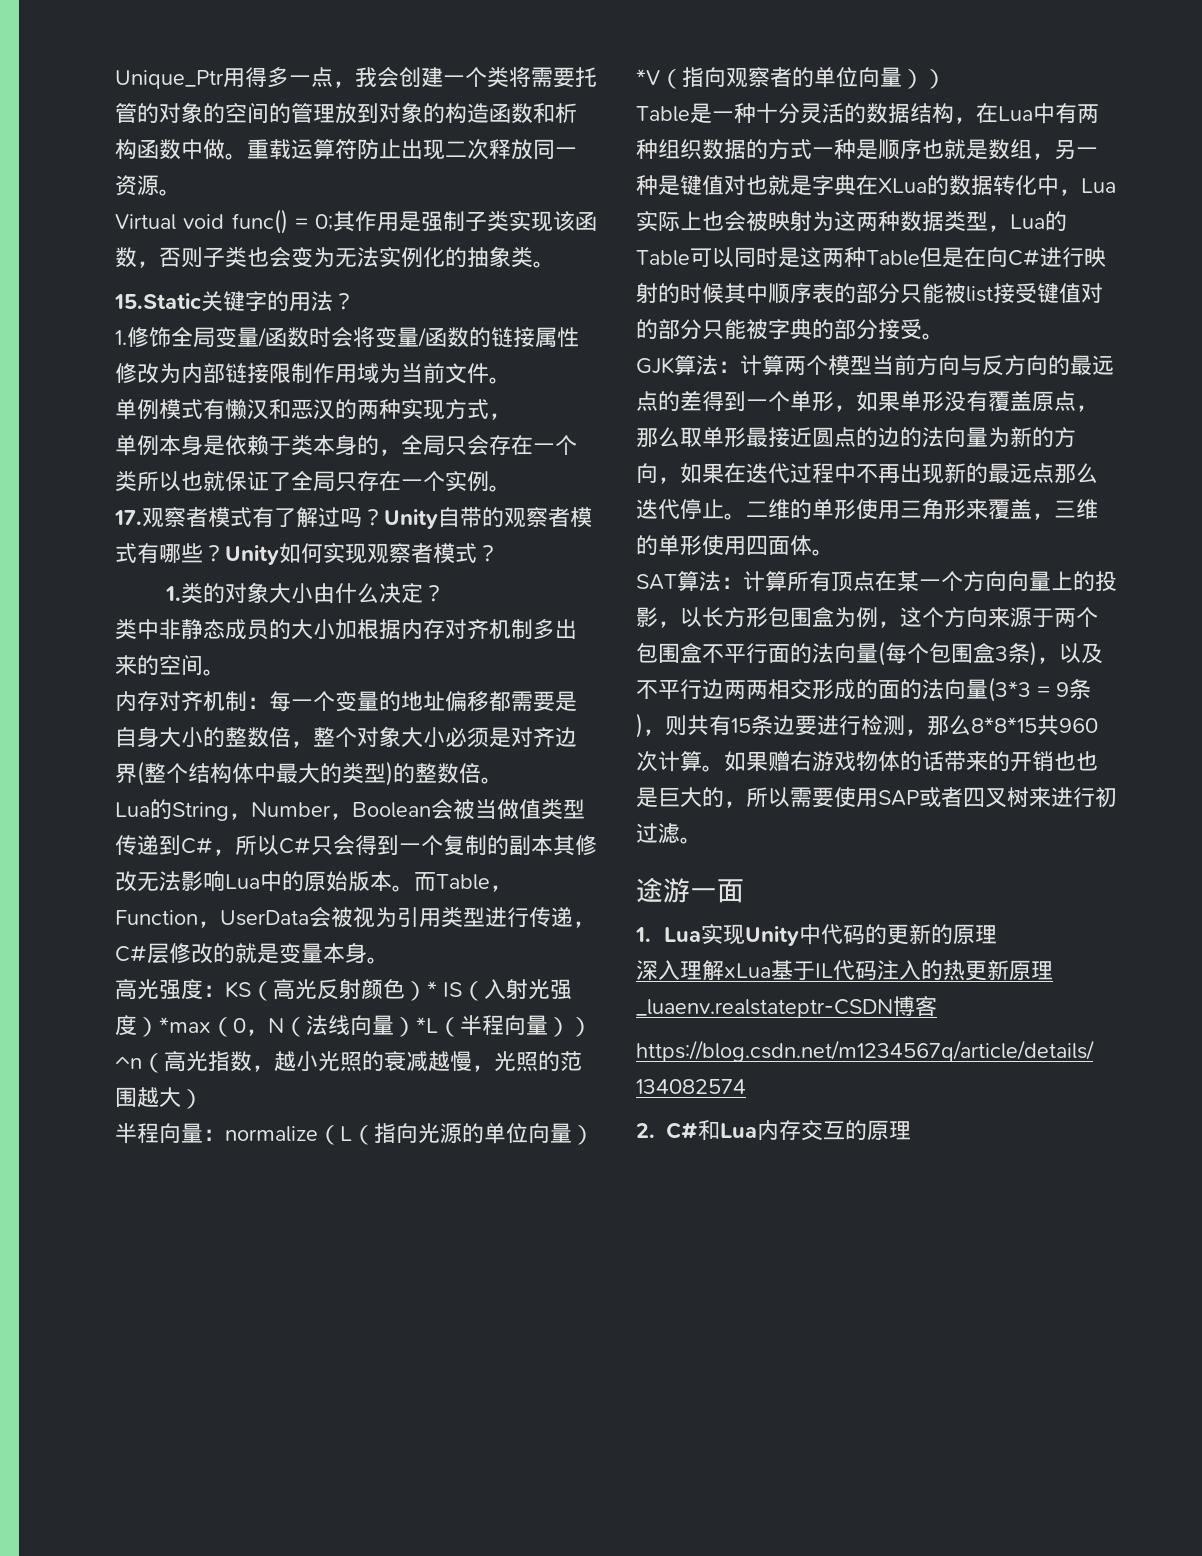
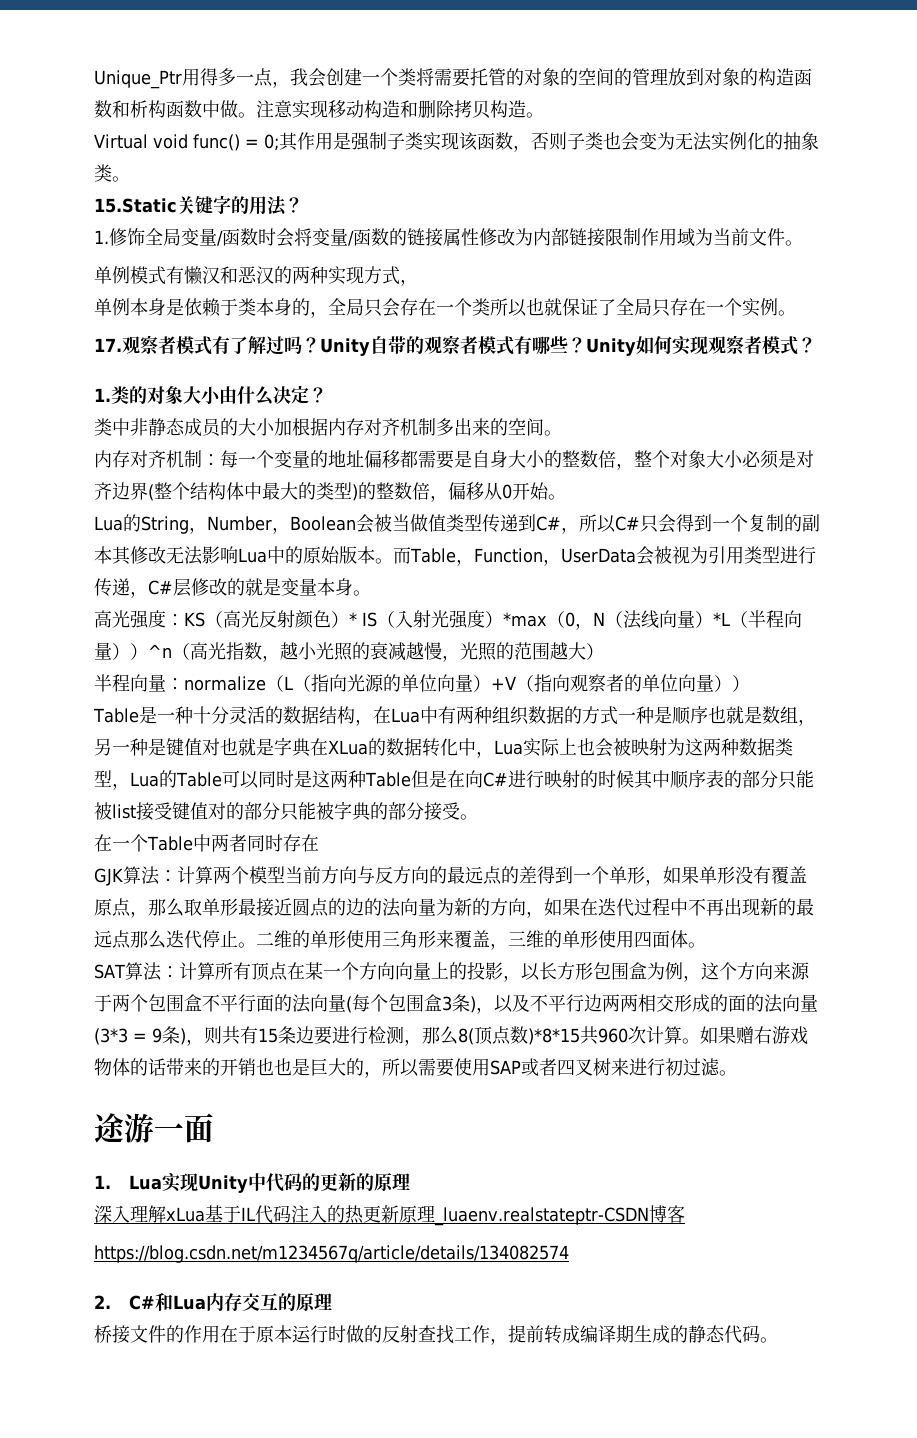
- 重载运算符防止出现二次释放同一资源。
+ 注意实现移动构造和删除拷贝构造。
- 内存对齐机制：每一个变量的地址偏移都需要是自身大小的整数倍，整个对象大小必须是对齐边界(整个结构体中最大的类型)的整数倍。
+ 内存对齐机制：每一个变量的地址偏移都需要是自身大小的整数倍，整个对象大小必须是对齐边界(整个结构体中最大的类型)的整数倍，偏移从0开始。
- 半程向量：normalize（L（指向光源的单位向量）*V（指向观察者的单位向量））
+ 半程向量：normalize（L（指向光源的单位向量）+V（指向观察者的单位向量））
+ 在一个Table中两者同时存在
- SAT算法：计算所有顶点在某一个方向向量上的投影，以长方形包围盒为例，这个方向来源于两个包围盒不平行面的法向量(每个包围盒3条)，以及不平行边两两相交形成的面的法向量(3*3 = 9条)，则共有15条边要进行检测，那么8*8*15共960次计算。
+ SAT算法：计算所有顶点在某一个方向向量上的投影，以长方形包围盒为例，这个方向来源于两个包围盒不平行面的法向量(每个包围盒3条)，以及不平行边两两相交形成的面的法向量(3*3 = 9条)，则共有15条边要进行检测，那么8(顶点数)*8*15共960次计算。
+ 桥接文件的作用在于原本运行时做的反射查找工作，提前转成编译期生成的静态代码。

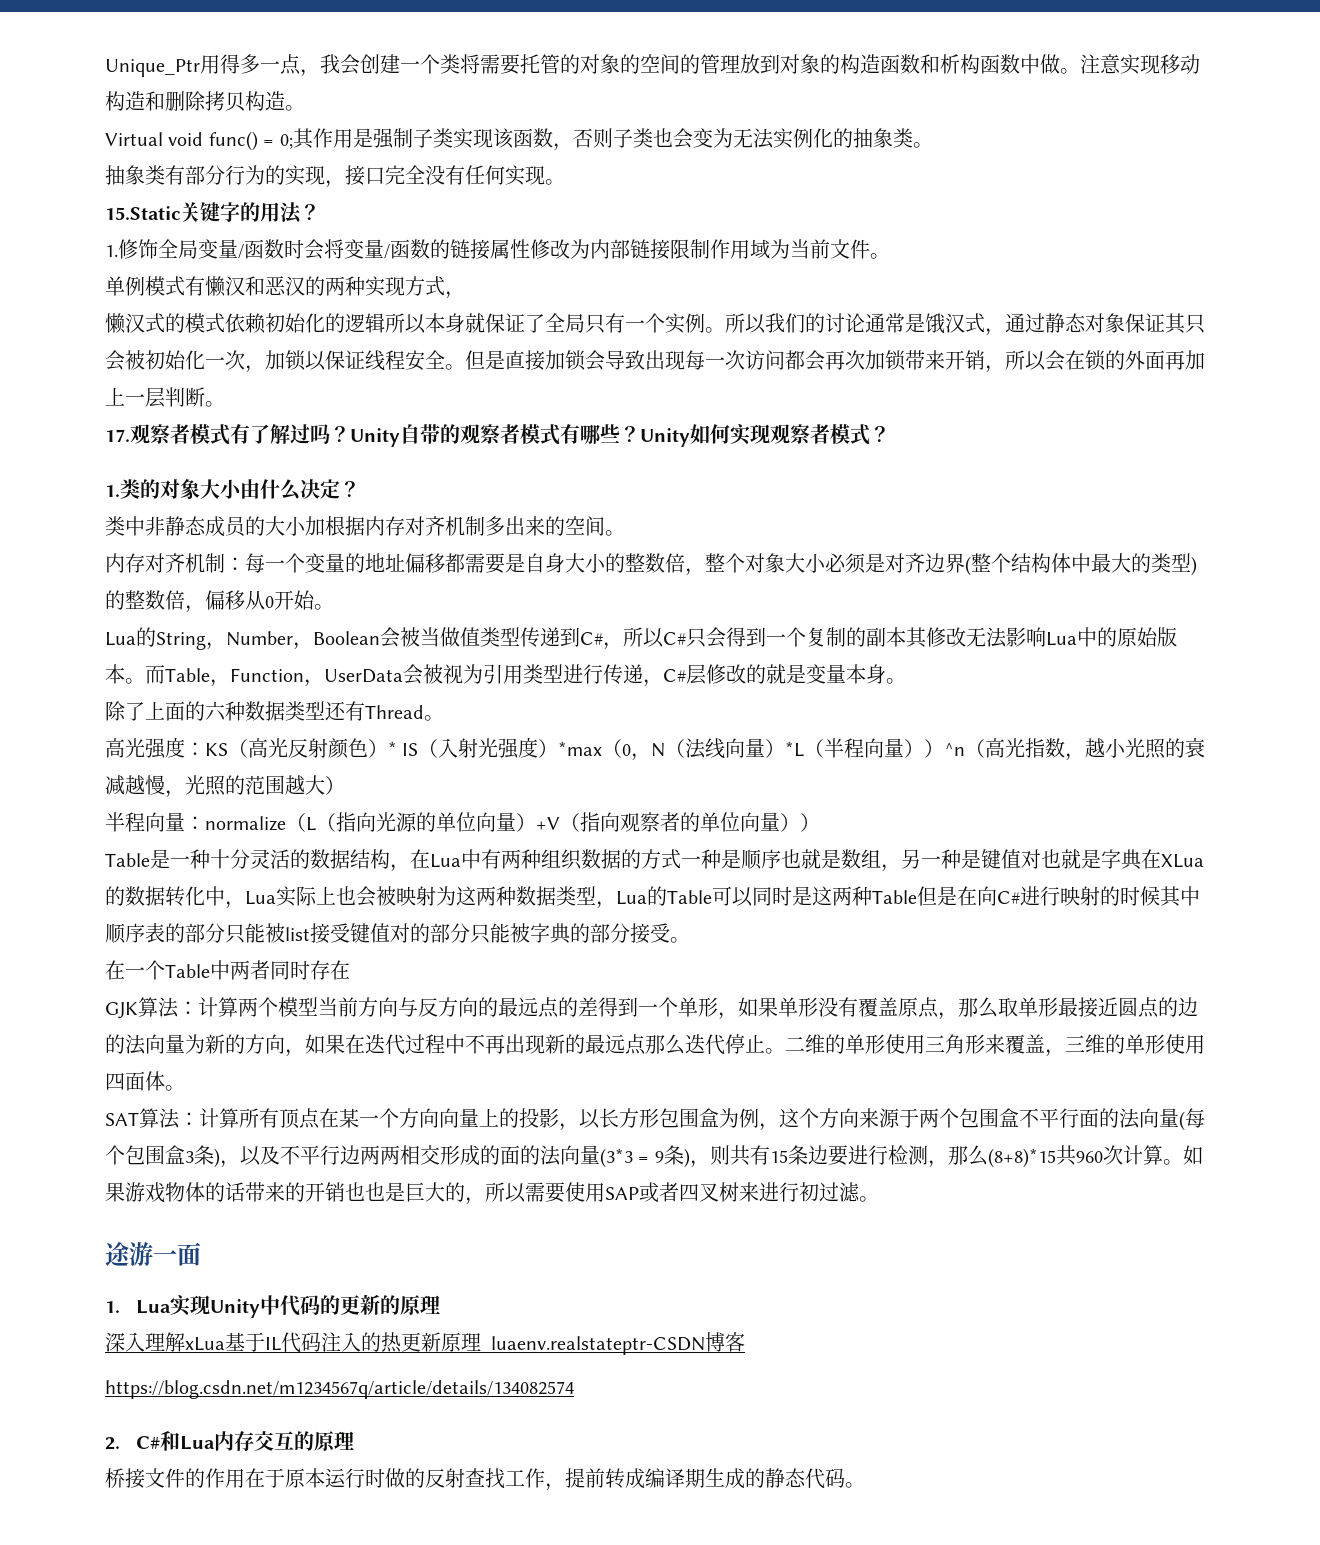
+ 抽象类有部分行为的实现，接口完全没有任何实现。
- 单例本身是依赖于类本身的，全局只会存在一个类所以也就保证了全局只存在一个实例。
+ 懒汉式的模式依赖初始化的逻辑所以本身就保证了全局只有一个实例。所以我们的讨论通常是饿汉式，通过静态对象保证其只会被初始化一次，加锁以保证线程安全。但是直接加锁会导致出现每一次访问都会再次加锁带来开销，所以会在锁的外面再加上一层判断。
+ 除了上面的六种数据类型还有Thread。
- SAT算法：计算所有顶点在某一个方向向量上的投影，以长方形包围盒为例，这个方向来源于两个包围盒不平行面的法向量(每个包围盒3条)，以及不平行边两两相交形成的面的法向量(3*3 = 9条)，则共有15条边要进行检测，那么8(顶点数)*8*15共960次计算。
+ SAT算法：计算所有顶点在某一个方向向量上的投影，以长方形包围盒为例，这个方向来源于两个包围盒不平行面的法向量(每个包围盒3条)，以及不平行边两两相交形成的面的法向量(3*3 = 9条)，则共有15条边要进行检测，那么(8+8)*15共960次计算。
- 如果赠右游戏物体的话带来的开销也也是巨大的，所以需要使用SAP或者四叉树来进行初过滤。
+ 如果游戏物体的话带来的开销也也是巨大的，所以需要使用SAP或者四叉树来进行初过滤。

